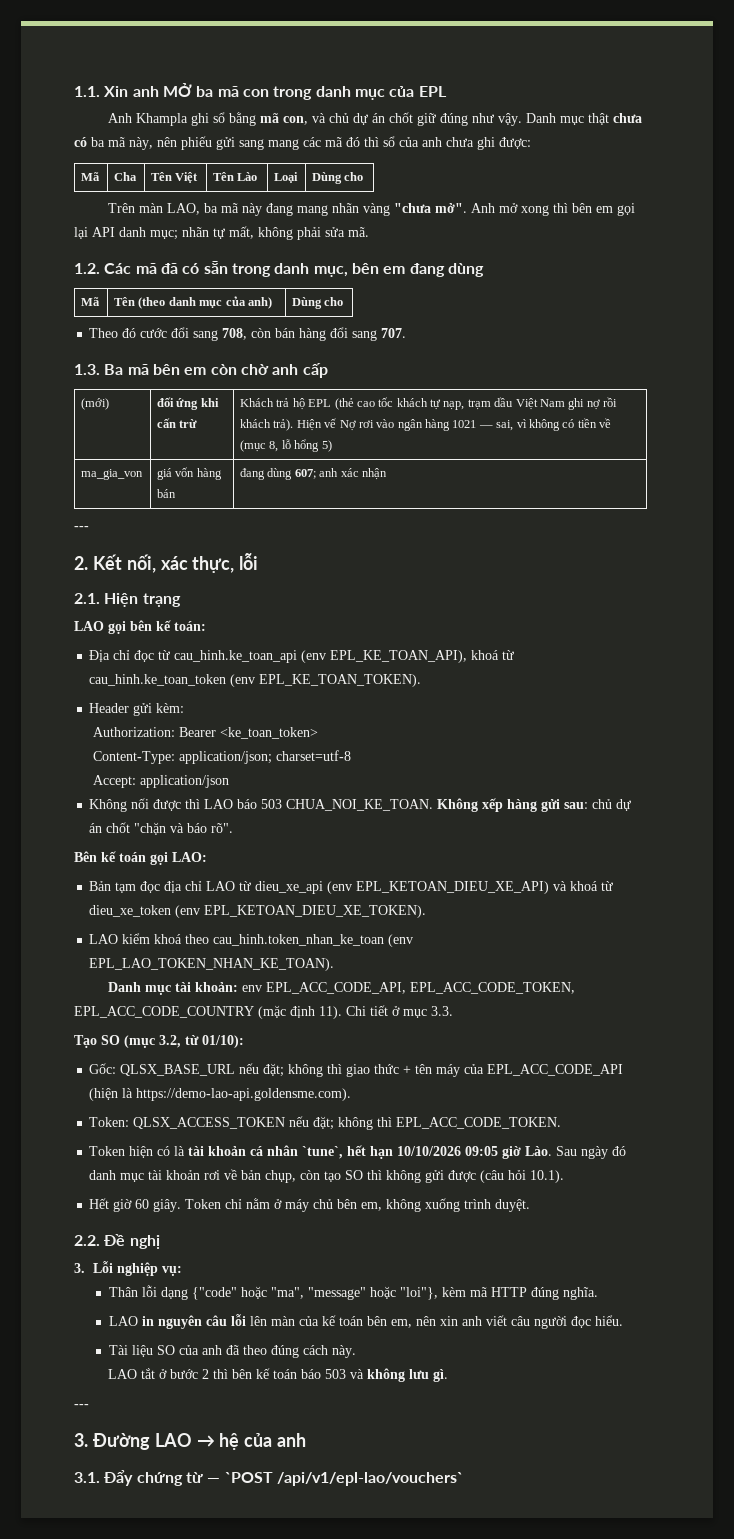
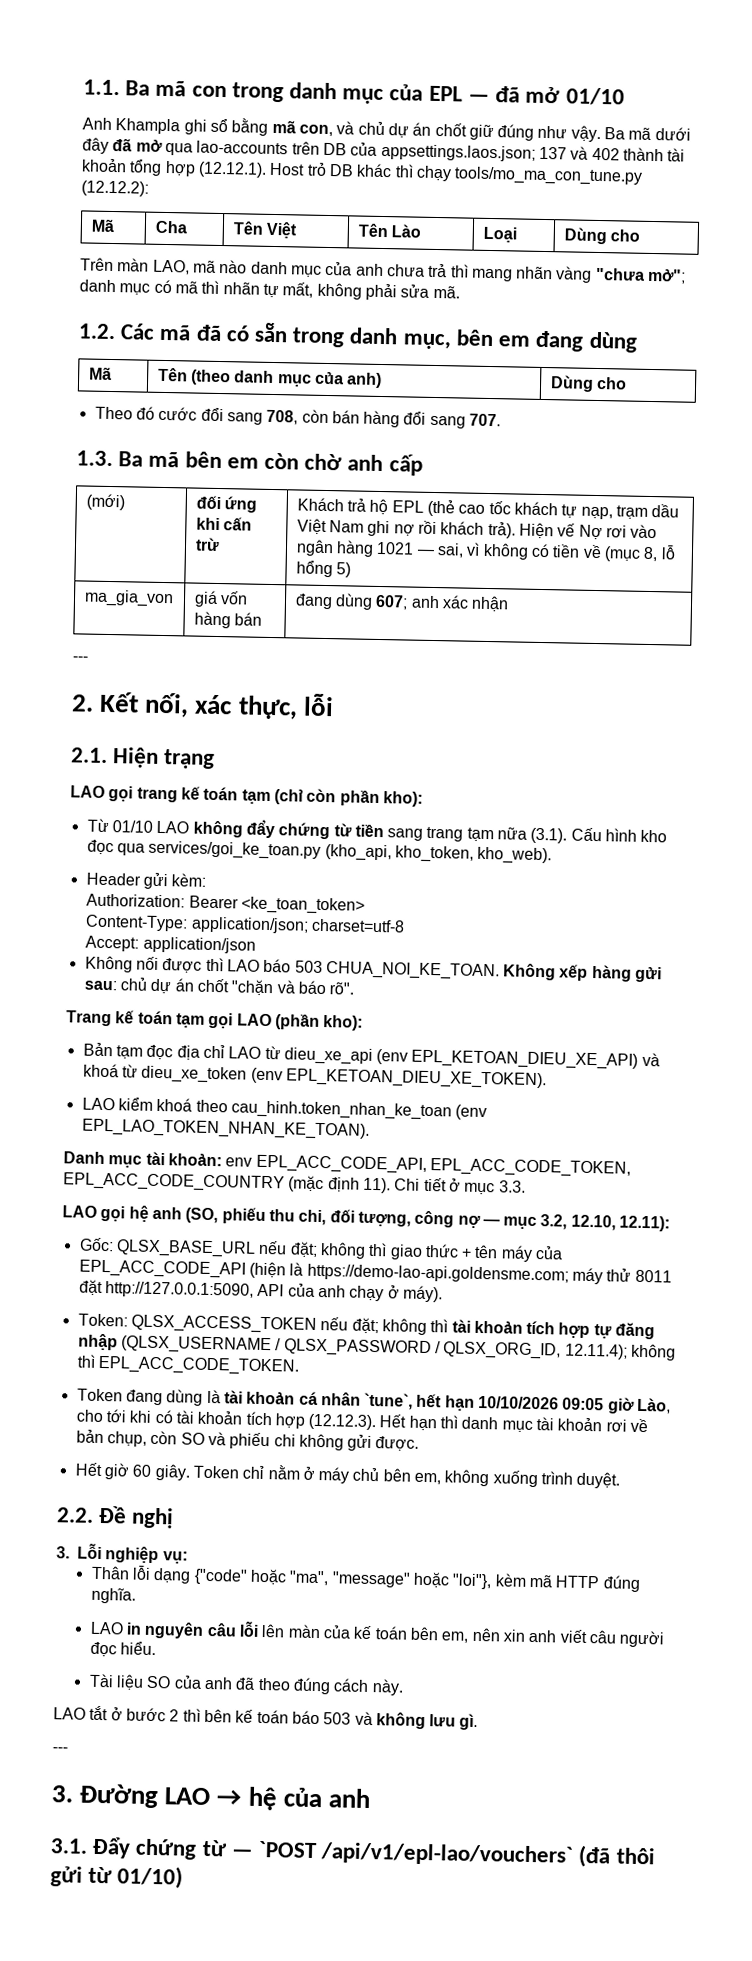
- 1.1. Xin anh MỞ ba mã con trong danh mục của EPL
+ 1.1. Ba mã con trong danh mục của EPL — đã mở 01/10
- Danh mục thật chưa có ba mã này, nên phiếu gửi sang mang các mã đó thì sổ của anh chưa ghi được:
+ Ba mã dưới đây đã mở qua lao-accounts trên DB của appsettings.laos.json; 137 và 402 thành tài khoản tổng hợp (12.12.1). Host trỏ DB khác thì chạy tools/mo_ma_con_tune.py (12.12.2):
- Trên màn LAO, ba mã này đang mang nhãn vàng "chưa mở". Anh mở xong thì bên em gọi lại API danh mục; nhãn tự mất, không phải sửa mã.
+ Trên màn LAO, mã nào danh mục của anh chưa trả thì mang nhãn vàng "chưa mở"; danh mục có mã thì nhãn tự mất, không phải sửa mã.
- LAO gọi bên kế toán:
- Địa chỉ đọc từ cau_hinh.ke_toan_api (env EPL_KE_TOAN_API), khoá từ cau_hinh.ke_toan_token (env EPL_KE_TOAN_TOKEN).
+ LAO gọi trang kế toán tạm (chỉ còn phần kho):
+ Từ 01/10 LAO không đẩy chứng từ tiền sang trang tạm nữa (3.1). Cấu hình kho đọc qua services/goi_ke_toan.py (kho_api, kho_token, kho_web).
- Bên kế toán gọi LAO:
+ Trang kế toán tạm gọi LAO (phần kho):
- Tạo SO (mục 3.2, từ 01/10):
+ LAO gọi hệ anh (SO, phiếu thu chi, đối tượng, công nợ — mục 3.2, 12.10, 12.11):
- Gốc: QLSX_BASE_URL nếu đặt; không thì giao thức + tên máy của EPL_ACC_CODE_API (hiện là https://demo-lao-api.goldensme.com).
+ Gốc: QLSX_BASE_URL nếu đặt; không thì giao thức + tên máy của EPL_ACC_CODE_API (hiện là https://demo-lao-api.goldensme.com; máy thử 8011 đặt http://127.0.0.1:5090, API của anh chạy ở máy).
- Token: QLSX_ACCESS_TOKEN nếu đặt; không thì EPL_ACC_CODE_TOKEN.
+ Token: QLSX_ACCESS_TOKEN nếu đặt; không thì tài khoản tích hợp tự đăng nhập (QLSX_USERNAME / QLSX_PASSWORD / QLSX_ORG_ID, 12.11.4); không thì EPL_ACC_CODE_TOKEN.
- Token hiện có là tài khoản cá nhân `tune`, hết hạn 10/10/2026 09:05 giờ Lào. Sau ngày đó danh mục tài khoản rơi về bản chụp, còn tạo SO thì không gửi được (câu hỏi 10.1).
+ Token đang dùng là tài khoản cá nhân `tune`, hết hạn 10/10/2026 09:05 giờ Lào, cho tới khi có tài khoản tích hợp (12.12.3). Hết hạn thì danh mục tài khoản rơi về bản chụp, còn SO và phiếu chi không gửi được.
- 3.1. Đẩy chứng từ — `POST /api/v1/epl-lao/vouchers`
+ 3.1. Đẩy chứng từ — `POST /api/v1/epl-lao/vouchers` (đã thôi gửi từ 01/10)

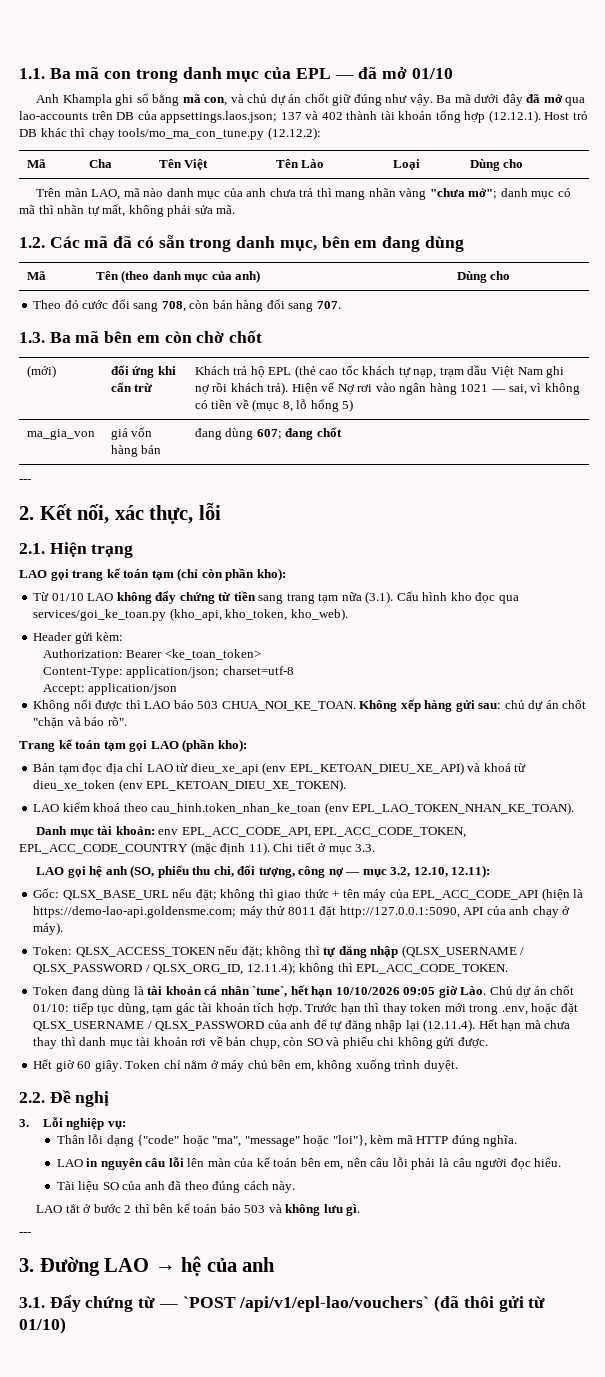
- 1.3. Ba mã bên em còn chờ anh cấp
+ 1.3. Ba mã bên em còn chờ chốt
- ma_gia_von | giá vốn hàng bán | đang dùng 607; anh xác nhận
+ ma_gia_von | giá vốn hàng bán | đang dùng 607; đang chốt
- Token: QLSX_ACCESS_TOKEN nếu đặt; không thì tài khoản tích hợp tự đăng nhập (QLSX_USERNAME / QLSX_PASSWORD / QLSX_ORG_ID, 12.11.4); không thì EPL_ACC_CODE_TOKEN.
+ Token: QLSX_ACCESS_TOKEN nếu đặt; không thì tự đăng nhập (QLSX_USERNAME / QLSX_PASSWORD / QLSX_ORG_ID, 12.11.4); không thì EPL_ACC_CODE_TOKEN.
- Token đang dùng là tài khoản cá nhân `tune`, hết hạn 10/10/2026 09:05 giờ Lào, cho tới khi có tài khoản tích hợp (12.12.3). Hết hạn thì danh mục tài khoản rơi về bản chụp, còn SO và phiếu chi không gửi được.
+ Token đang dùng là tài khoản cá nhân `tune`, hết hạn 10/10/2026 09:05 giờ Lào. Chủ dự án chốt 01/10: tiếp tục dùng, tạm gác tài khoản tích hợp. Trước hạn thì thay token mới trong .env, hoặc đặt QLSX_USERNAME / QLSX_PASSWORD của anh để tự đăng nhập lại (12.11.4). Hết hạn mà chưa thay thì danh mục tài khoản rơi về bản chụp, còn SO và phiếu chi không gửi được.
- LAO in nguyên câu lỗi lên màn của kế toán bên em, nên xin anh viết câu người đọc hiểu.
+ LAO in nguyên câu lỗi lên màn của kế toán bên em, nên câu lỗi phải là câu người đọc hiểu.

